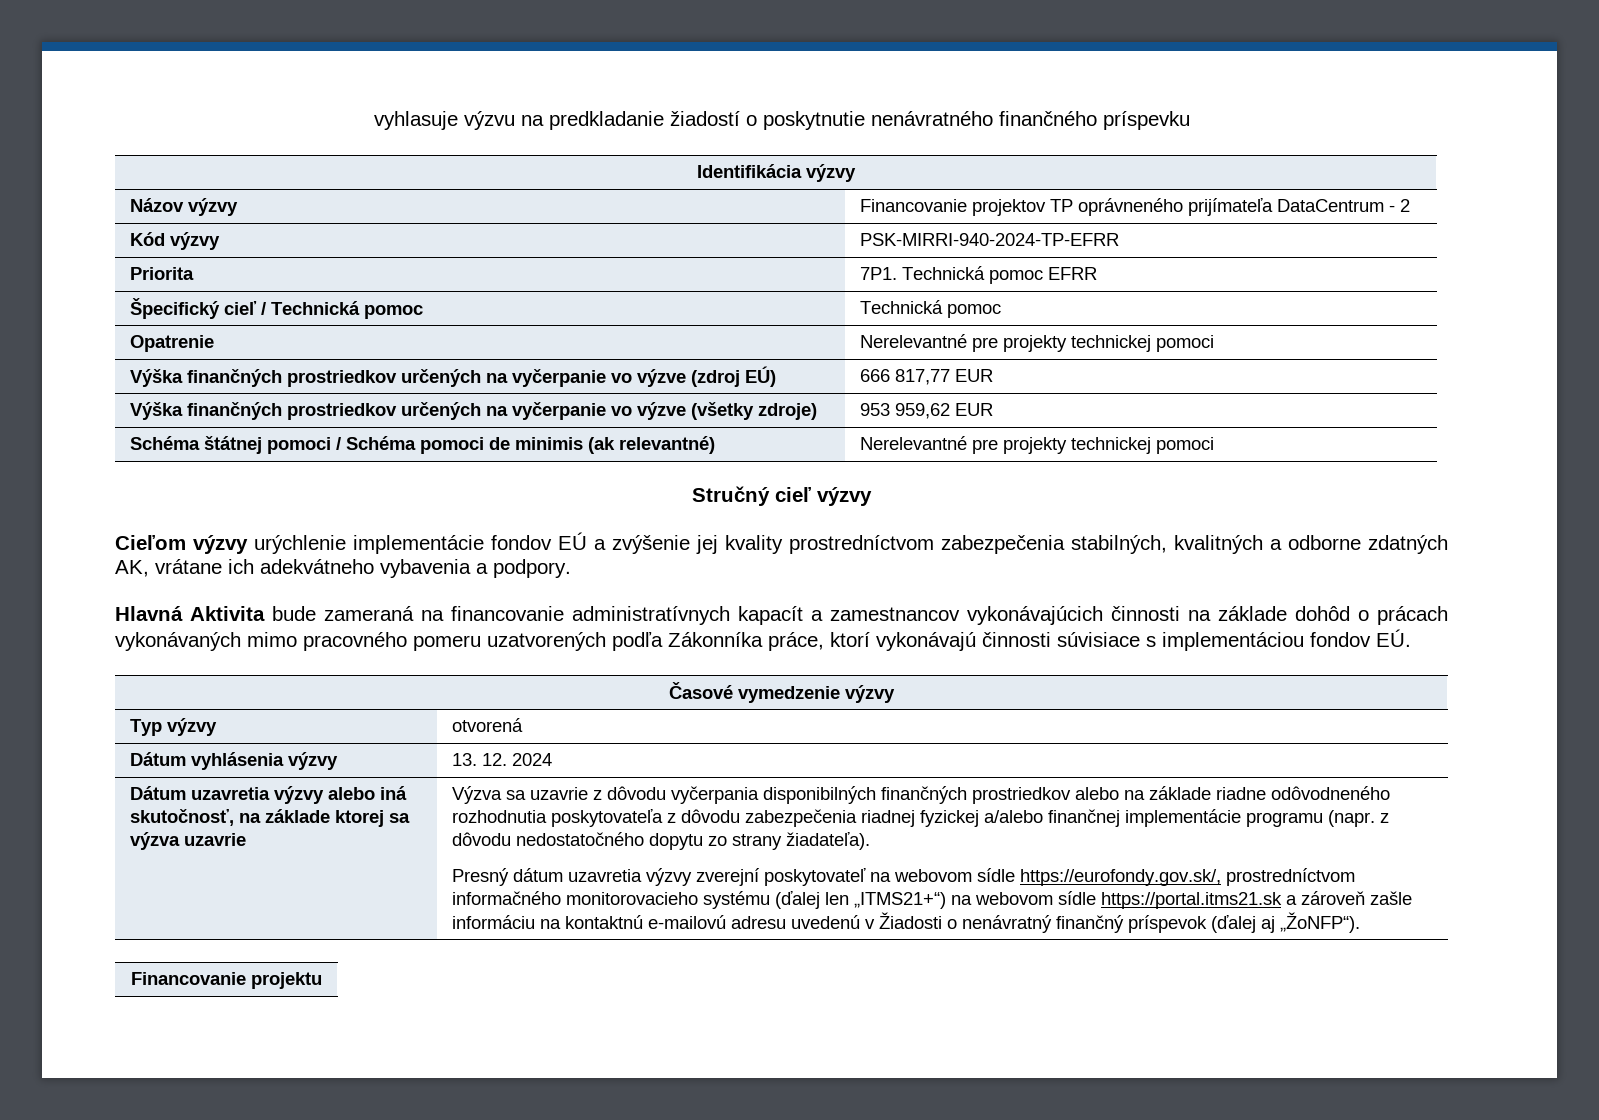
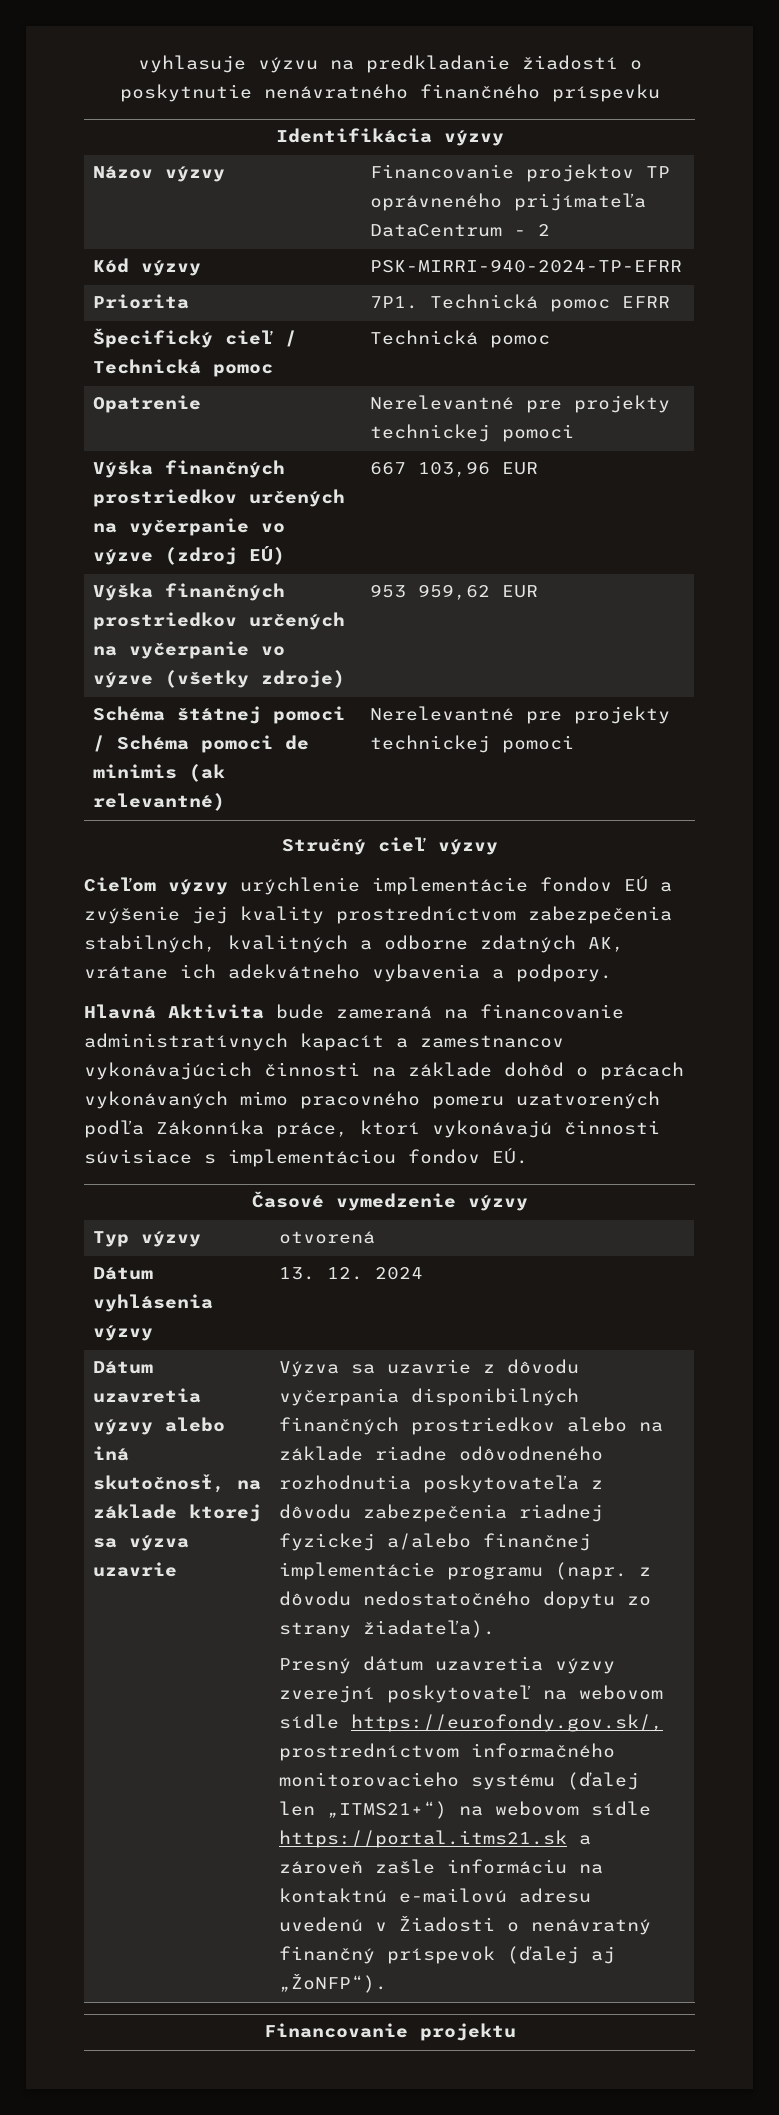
- Výška finančných prostriedkov určených na vyčerpanie vo výzve (zdroj EÚ) | 666 817,77 EUR
+ Výška finančných prostriedkov určených na vyčerpanie vo výzve (zdroj EÚ) | 667 103,96 EUR

